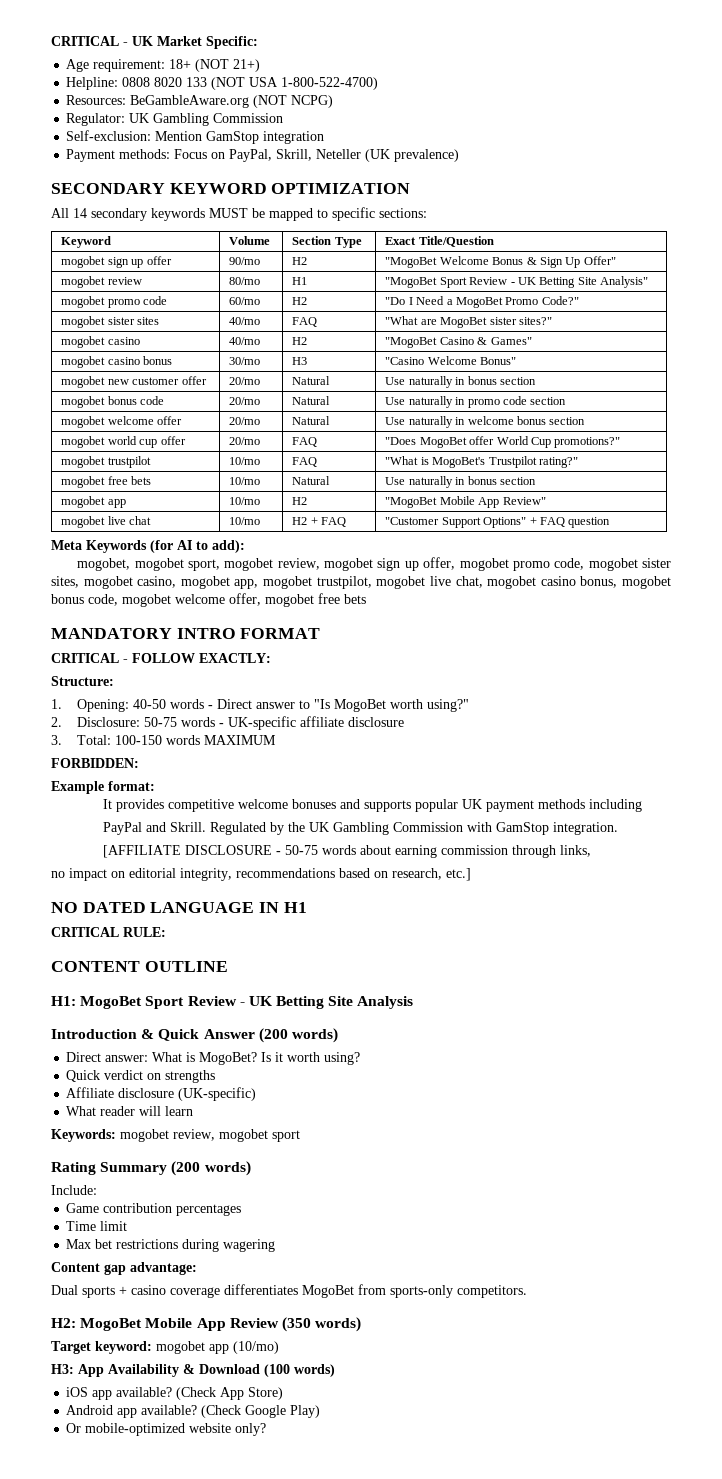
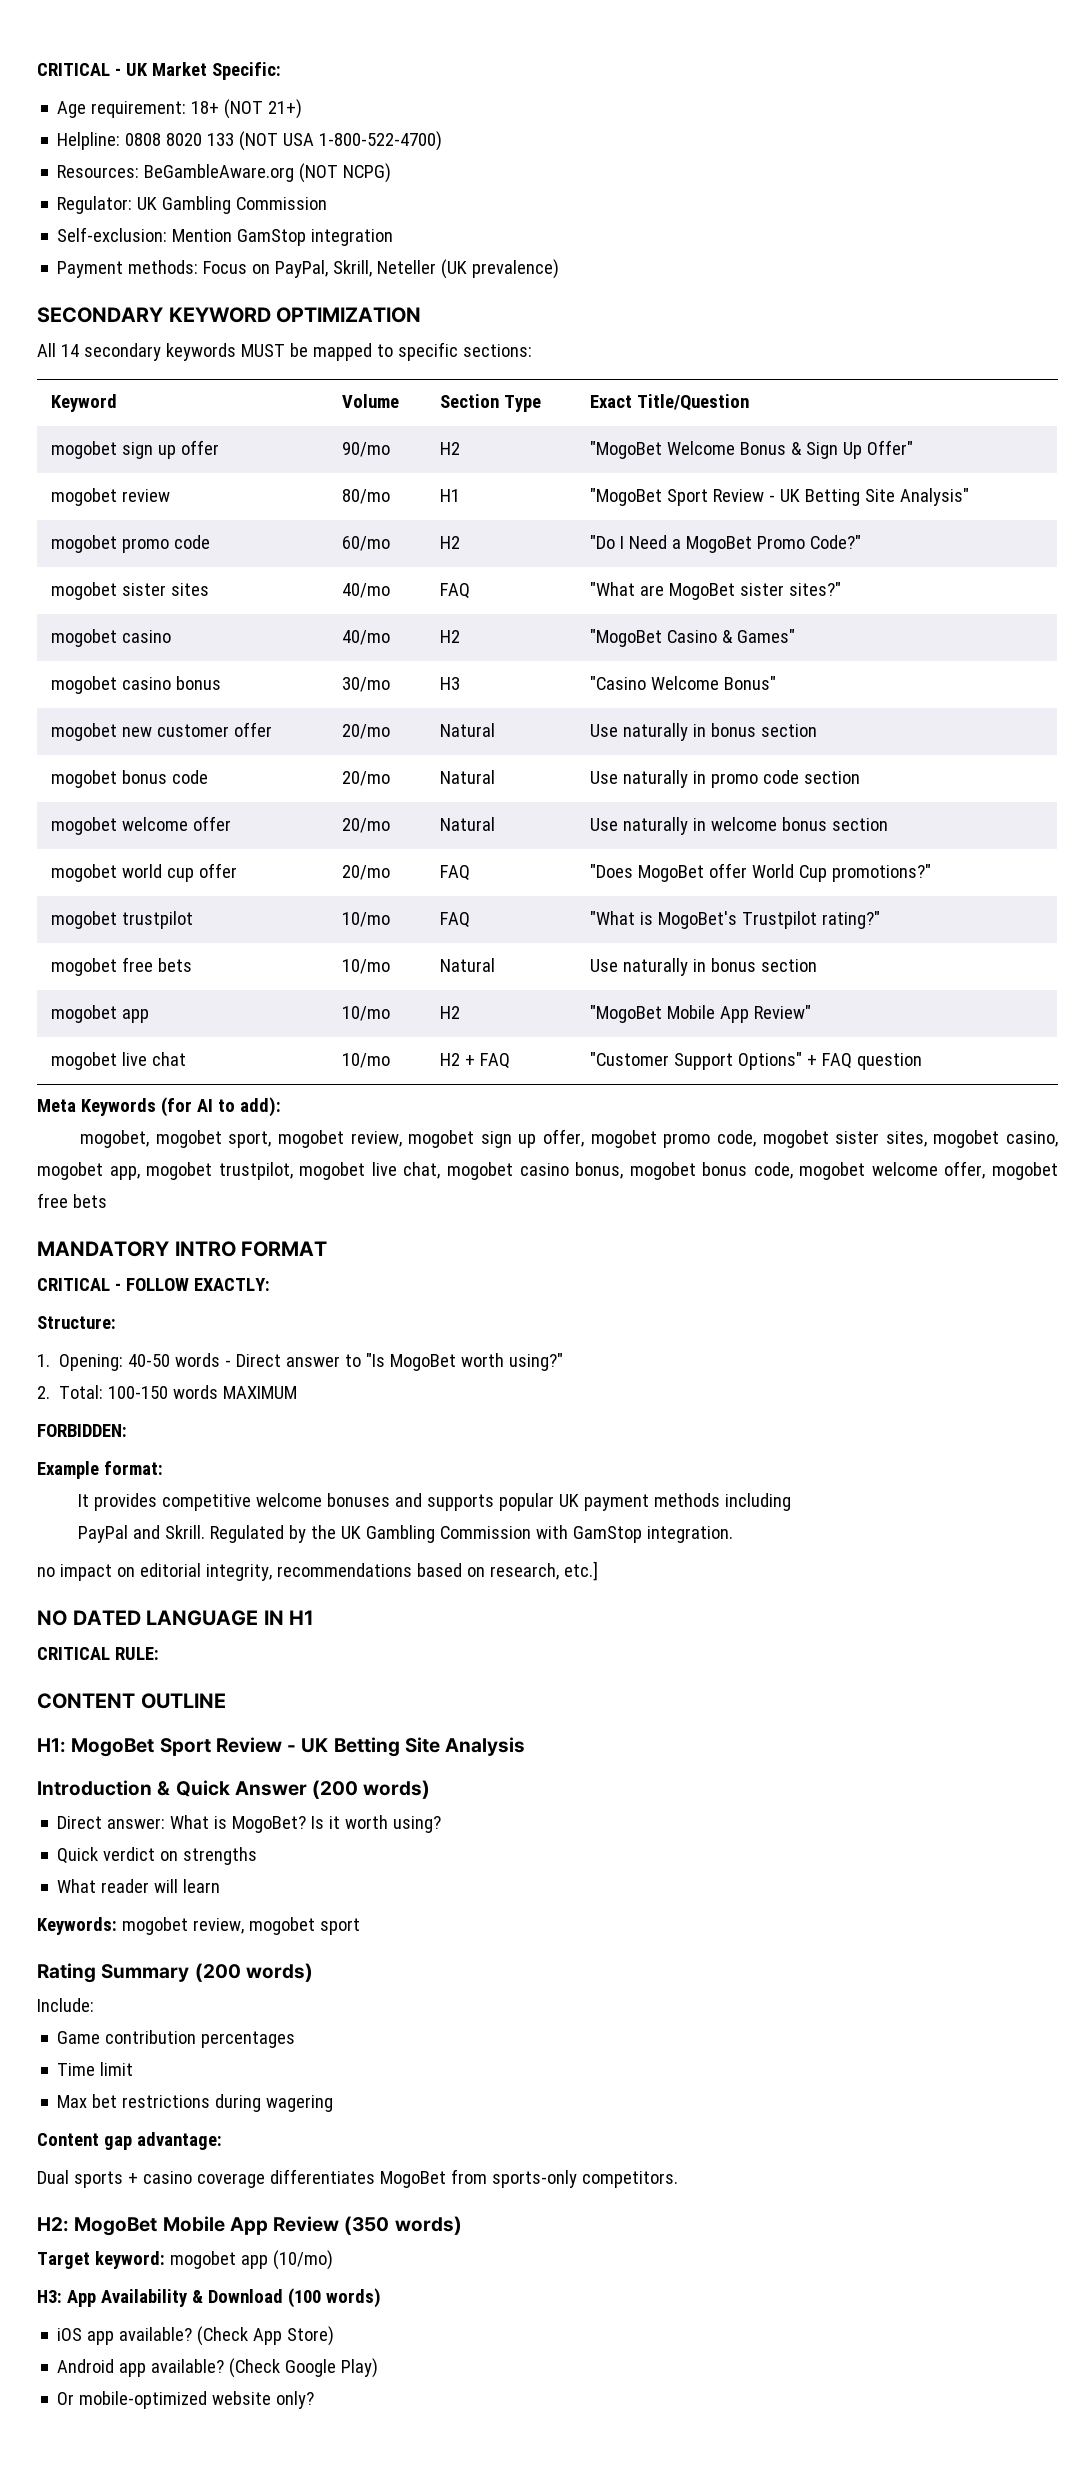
- 2. Disclosure: 50-75 words - UK-specific affiliate disclosure
- 3. Total: 100-150 words MAXIMUM
+ 2. Total: 100-150 words MAXIMUM
- [AFFILIATE DISCLOSURE - 50-75 words about earning commission through links,
- Affiliate disclosure (UK-specific)

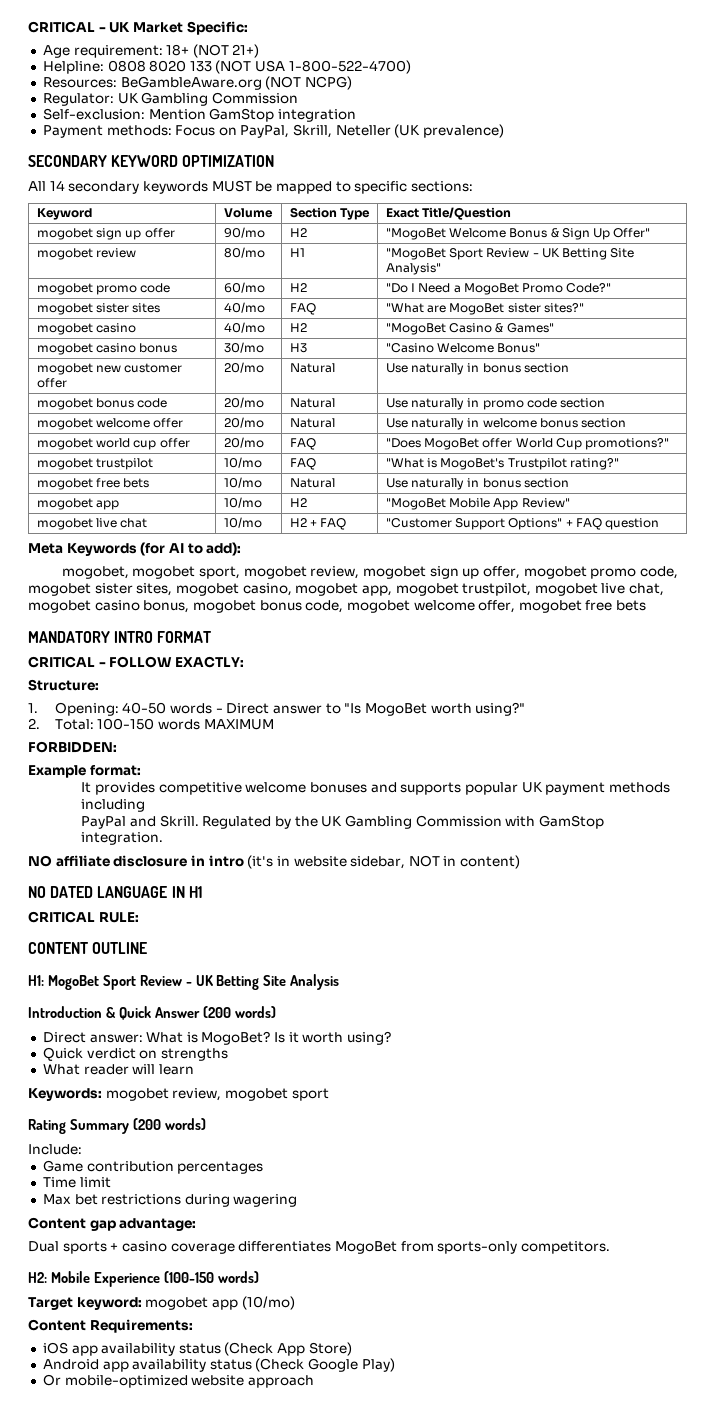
- no impact on editorial integrity, recommendations based on research, etc.]
+ NO affiliate disclosure in intro (it's in website sidebar, NOT in content)
- H2: MogoBet Mobile App Review (350 words)
+ H2: Mobile Experience (100-150 words)
- H3: App Availability & Download (100 words)
+ Content Requirements:
- iOS app available? (Check App Store)
+ iOS app availability status (Check App Store)
- Android app available? (Check Google Play)
+ Android app availability status (Check Google Play)
- Or mobile-optimized website only?
+ Or mobile-optimized website approach

